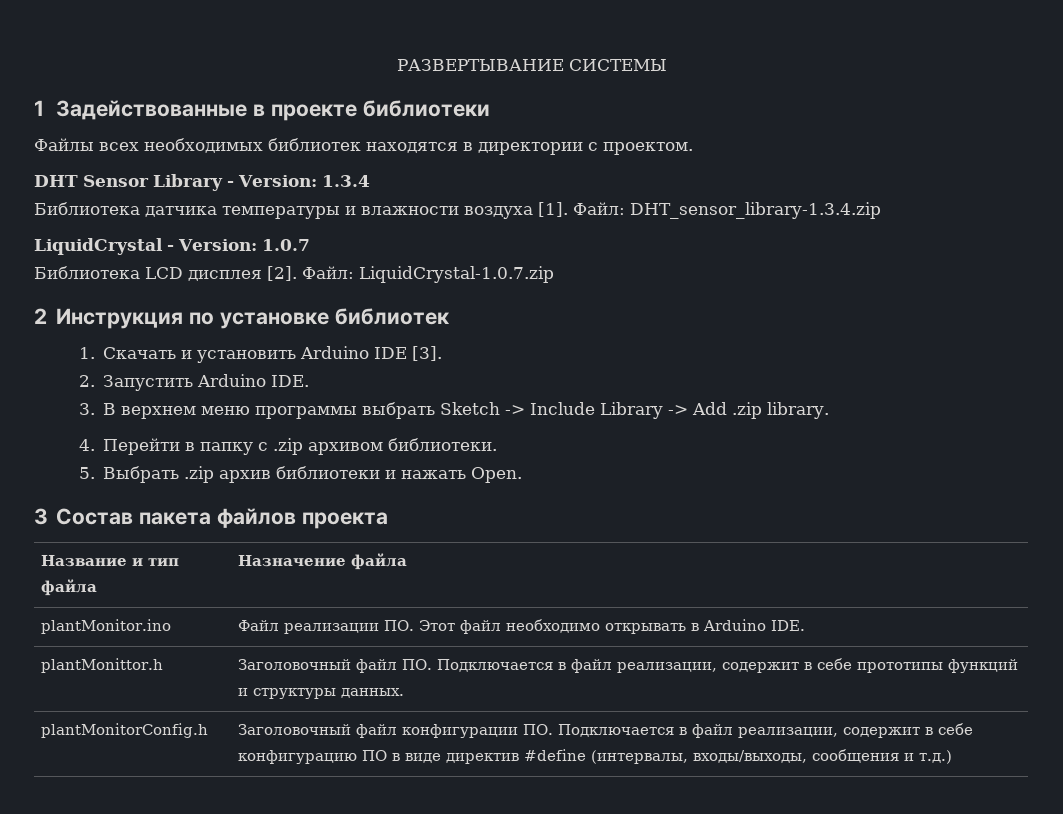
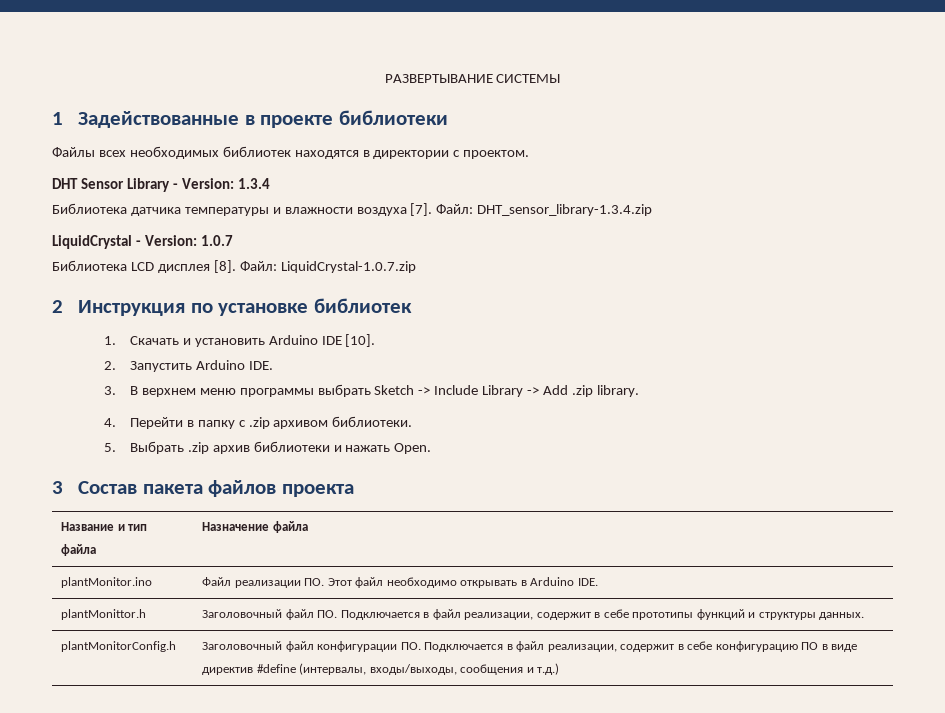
- Библиотека датчика температуры и влажности воздуха [1].
+ Библиотека датчика температуры и влажности воздуха [7].
- Библиотека LCD дисплея [2].
+ Библиотека LCD дисплея [8].
- 1. Скачать и установить Arduino IDE [3].
+ 1. Скачать и установить Arduino IDE [10].

